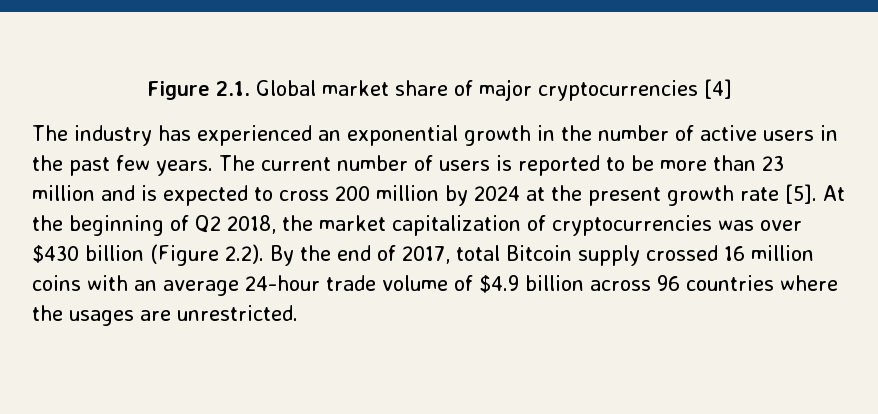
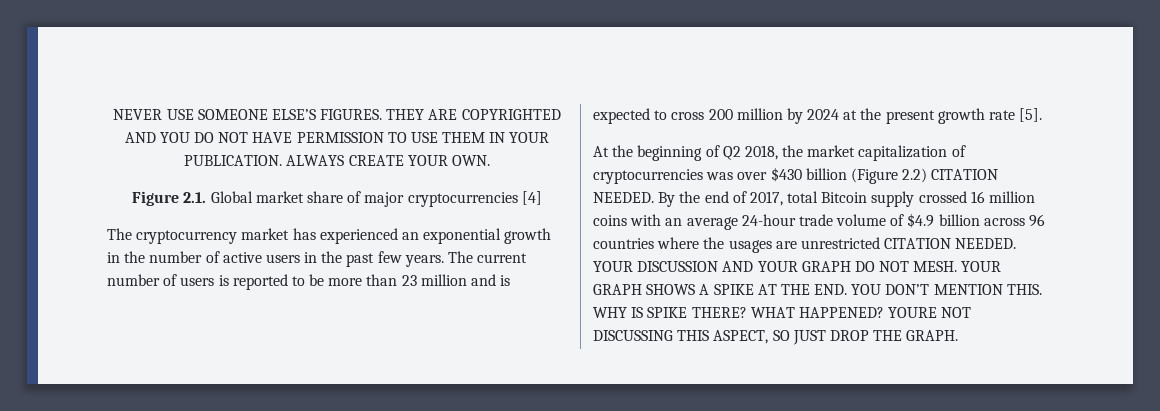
+ NEVER USE SOMEONE ELSE’S FIGURES. THEY ARE COPYRIGHTED AND YOU DO NOT HAVE PERMISSION TO USE THEM IN YOUR PUBLICATION. ALWAYS CREATE YOUR OWN.
- The industry has experienced an exponential growth in the number of active users in the past few years.
+ The cryptocurrency market has experienced an exponential growth in the number of active users in the past few years.
- The current number of users is reported to be more than 23 million and is expected to cross 200 million by 2024 at the present growth rate [5]. At the beginning of Q2 2018, the market capitalization of cryptocurrencies was over $430 billion (Figure 2.2). By the end of 2017, total Bitcoin supply crossed 16 million coins with an average 24-hour trade volume of $4.9 billion across 96 countries where the usages are unrestricted.
+ The current number of users is reported to be more than 23 million and is expected to cross 200 million by 2024 at the present growth rate [5].
+ At the beginning of Q2 2018, the market capitalization of cryptocurrencies was over $430 billion (Figure 2.2) CITATION NEEDED. By the end of 2017, total Bitcoin supply crossed 16 million coins with an average 24-hour trade volume of $4.9 billion across 96 countries where the usages are unrestricted CITATION NEEDED. YOUR DISCUSSION AND YOUR GRAPH DO NOT MESH. YOUR GRAPH SHOWS A SPIKE AT THE END. YOU DON’T MENTION THIS. WHY IS SPIKE THERE? WHAT HAPPENED? YOURE NOT DISCUSSING THIS ASPECT, SO JUST DROP THE GRAPH.

